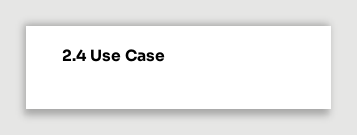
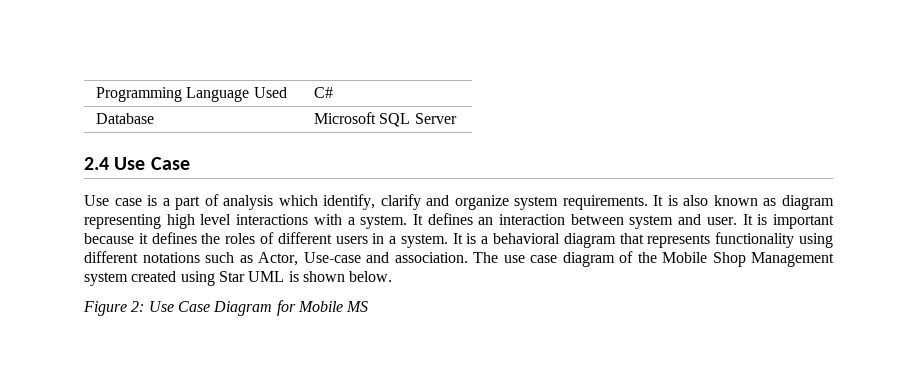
+ Programming Language Used | C#
+ Database | Microsoft SQL Server
  2.4 Use Case
+ Use case is a part of analysis which identify, clarify and organize system requirements. It is also known as diagram representing high level interactions with a system. It defines an interaction between system and user. It is important because it defines the roles of different users in a system. It is a behavioral diagram that represents functionality using different notations such as Actor, Use-case and association. The use case diagram of the Mobile Shop Management system created using Star UML is shown below.
+ Figure 2: Use Case Diagram for Mobile MS

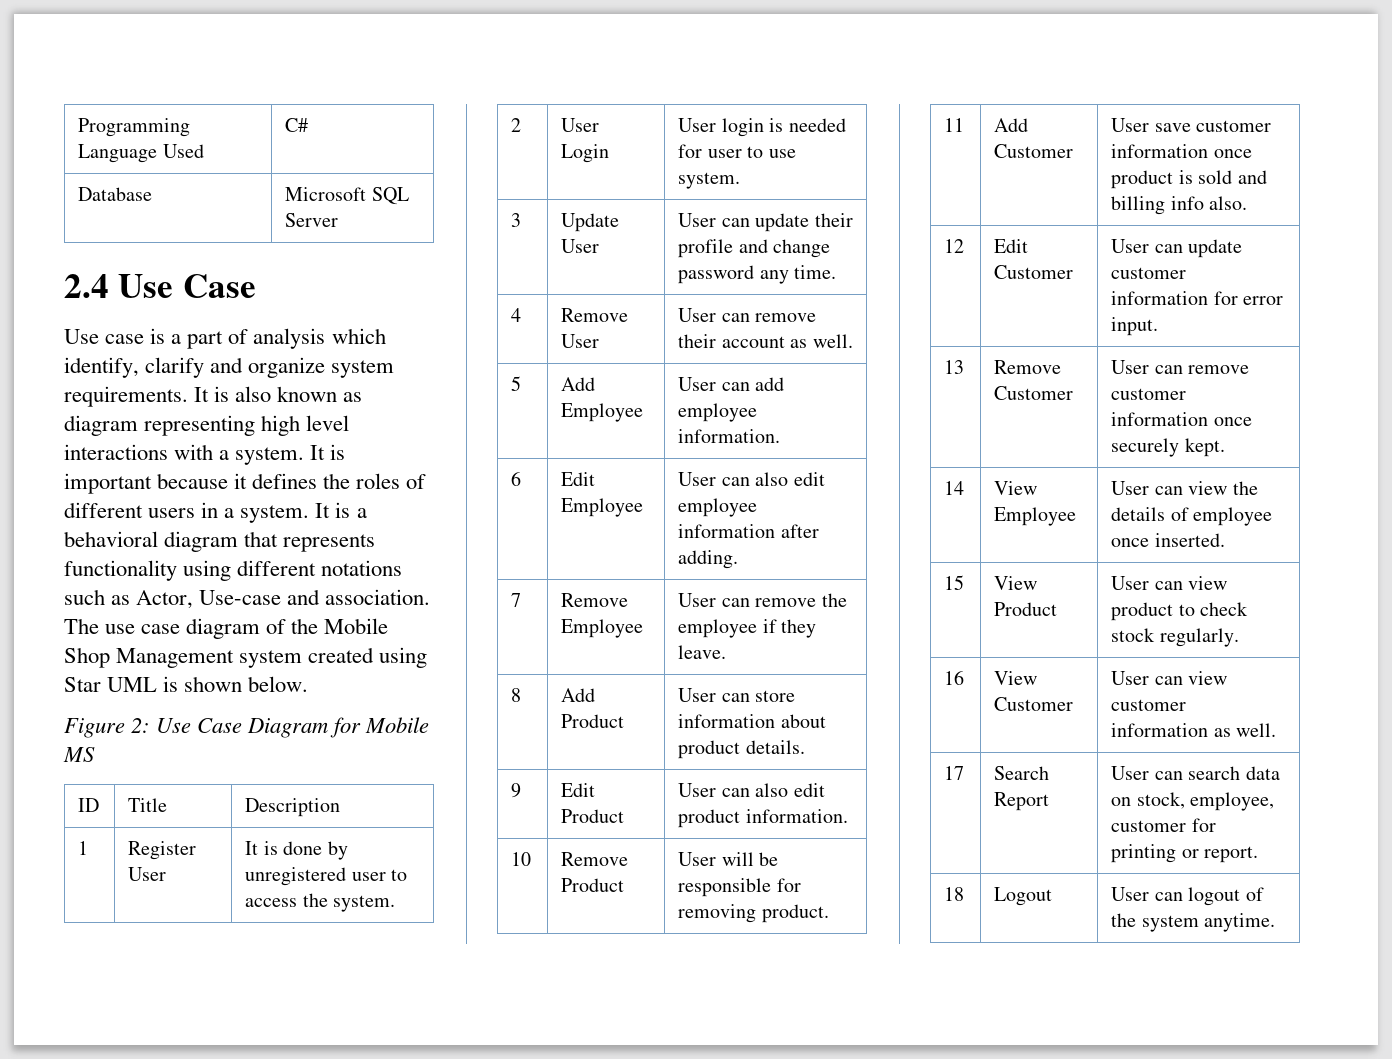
- It defines an interaction between system and user. It is important because it defines the roles of different users in a system.
+ It is important because it defines the roles of different users in a system.
+ ID | Title | Description
+ 1 | Register User | It is done by unregistered user to access the system.
+ 2 | User Login | User login is needed for user to use system.
+ 3 | Update User | User can update their profile and change password any time.
+ 4 | Remove User | User can remove their account as well.
+ 5 | Add Employee | User can add employee information.
+ 6 | Edit Employee | User can also edit employee information after adding.
+ 7 | Remove Employee | User can remove the employee if they leave.
+ 8 | Add Product | User can store information about product details.
+ 9 | Edit Product | User can also edit product information.
+ 10 | Remove Product | User will be responsible for removing product.
+ 11 | Add Customer | User save customer information once product is sold and billing info also.
+ 12 | Edit Customer | User can update customer information for error input.
+ 13 | Remove Customer | User can remove customer information once securely kept.
+ 14 | View Employee | User can view the details of employee once inserted.
+ 15 | View Product | User can view product to check stock regularly.
+ 16 | View Customer | User can view customer information as well.
+ 17 | Search Report | User can search data on stock, employee, customer for printing or report.
+ 18 | Logout | User can logout of the system anytime.

